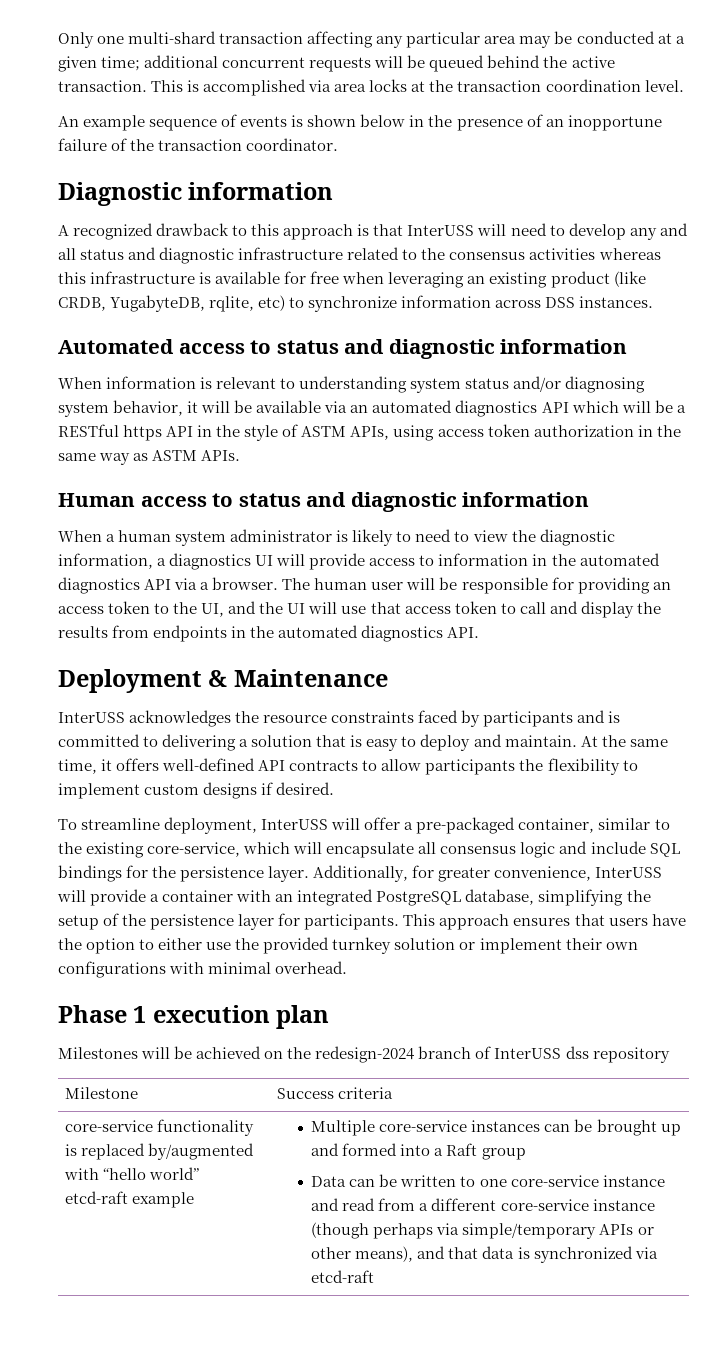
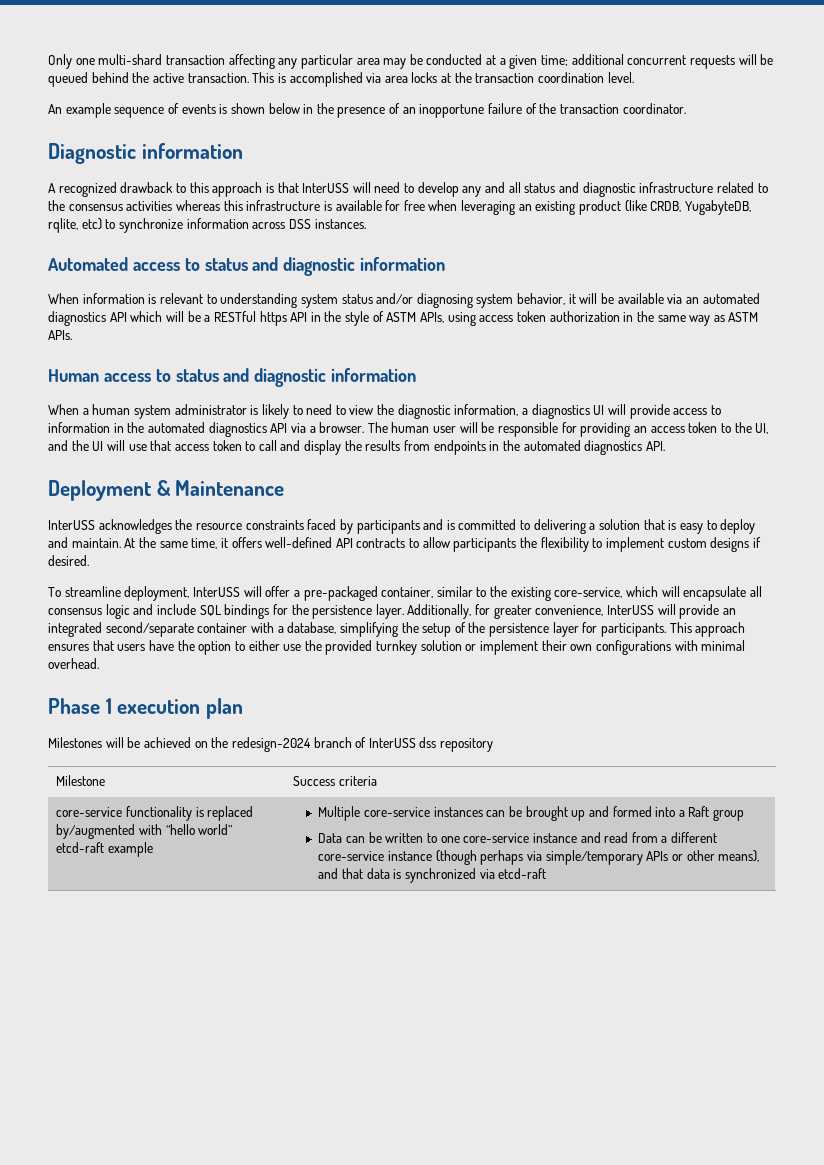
- Additionally, for greater convenience, InterUSS will provide a container with an integrated PostgreSQL database, simplifying the setup of the persistence layer for participants.
+ Additionally, for greater convenience, InterUSS will provide an integrated second/separate container with a database, simplifying the setup of the persistence layer for participants.

